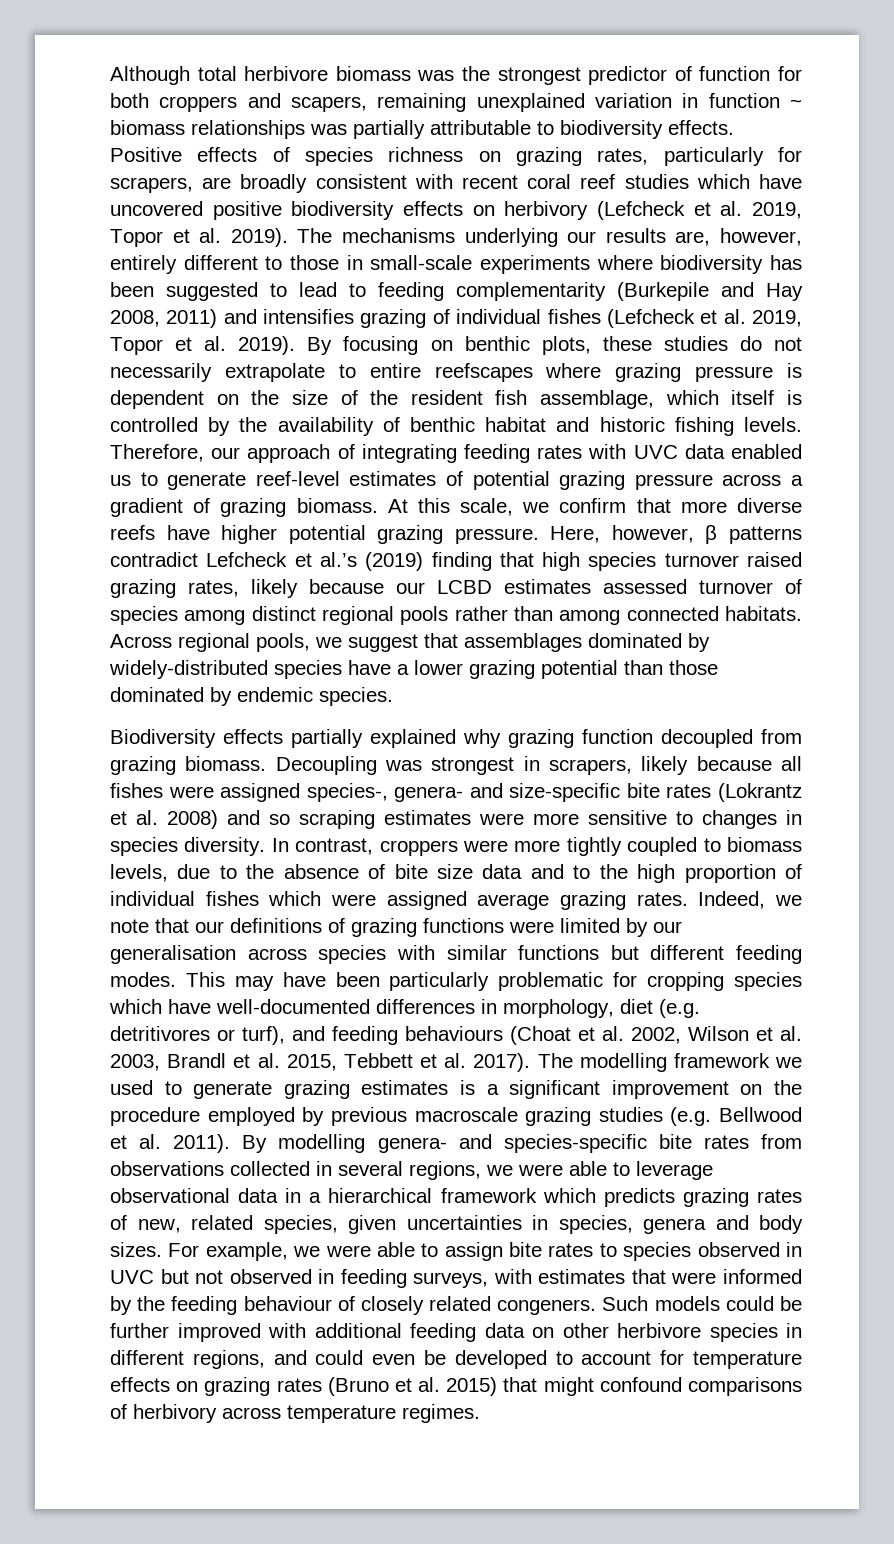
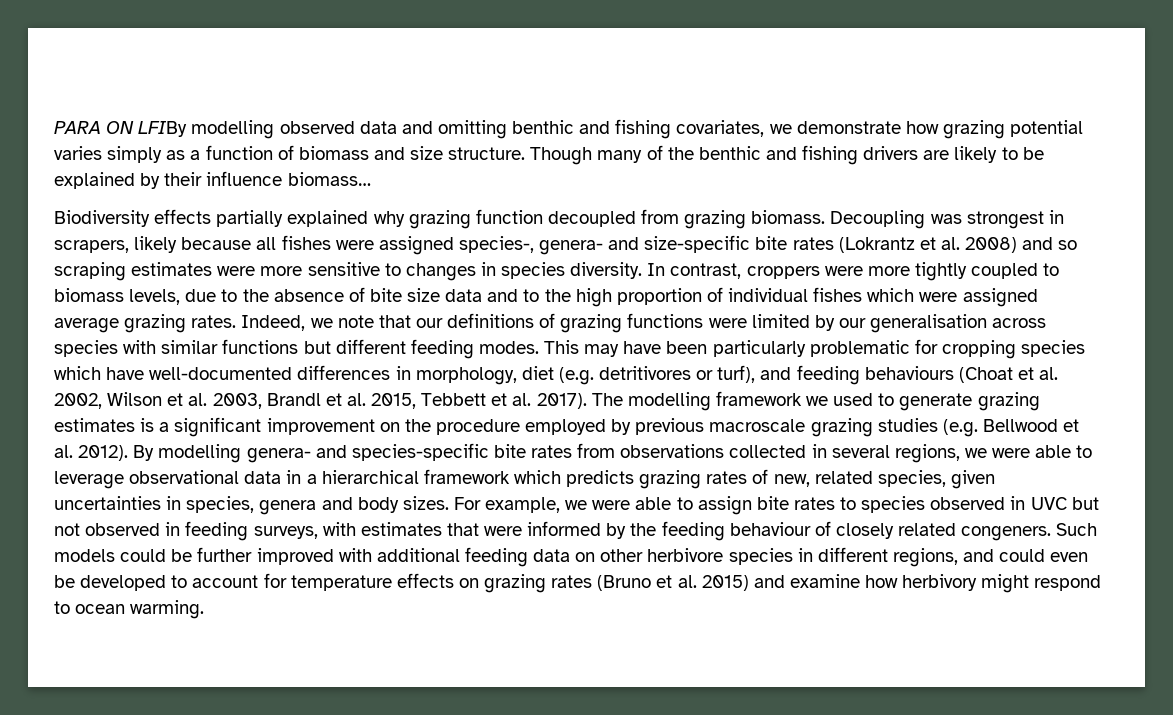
- Although total herbivore biomass was the strongest predictor of function for both croppers and scapers, remaining unexplained variation in function ~ biomass relationships was partially attributable to biodiversity effects. Positive effects of species richness on grazing rates, particularly for scrapers, are broadly consistent with recent coral reef studies which have uncovered positive biodiversity effects on herbivory (Lefcheck et al. 2019, Topor et al. 2019). The mechanisms underlying our results are, however, entirely different to those in small-scale experiments where biodiversity has been suggested to lead to feeding complementarity (Burkepile and Hay 2008, 2011) and intensifies grazing of individual fishes (Lefcheck et al. 2019, Topor et al. 2019). By focusing on benthic plots, these studies do not necessarily extrapolate to entire reefscapes where grazing pressure is dependent on the size of the resident fish assemblage, which itself is controlled by the availability of benthic habitat and historic fishing levels. Therefore, our approach of integrating feeding rates with UVC data enabled us to generate reef-level estimates of potential grazing pressure across a gradient of grazing biomass. At this scale, we confirm that more diverse reefs have higher potential grazing pressure. Here, however, β patterns contradict Lefcheck et al.’s (2019) finding that high species turnover raised grazing rates, likely because our LCBD estimates assessed turnover of species among distinct regional pools rather than among connected habitats. Across regional pools, we suggest that assemblages dominated by widely-distributed species have a lower grazing potential than those dominated by endemic species.
+ PARA ON LFIBy modelling observed data and omitting benthic and fishing covariates, we demonstrate how grazing potential varies simply as a function of biomass and size structure. Though many of the benthic and fishing drivers are likely to be explained by their influence biomass…
- The modelling framework we used to generate grazing estimates is a significant improvement on the procedure employed by previous macroscale grazing studies (e.g. Bellwood et al. 2011).
+ The modelling framework we used to generate grazing estimates is a significant improvement on the procedure employed by previous macroscale grazing studies (e.g. Bellwood et al. 2012).
- Such models could be further improved with additional feeding data on other herbivore species in different regions, and could even be developed to account for temperature effects on grazing rates (Bruno et al. 2015) that might confound comparisons of herbivory across temperature regimes.
+ Such models could be further improved with additional feeding data on other herbivore species in different regions, and could even be developed to account for temperature effects on grazing rates (Bruno et al. 2015) and examine how herbivory might respond to ocean warming.

